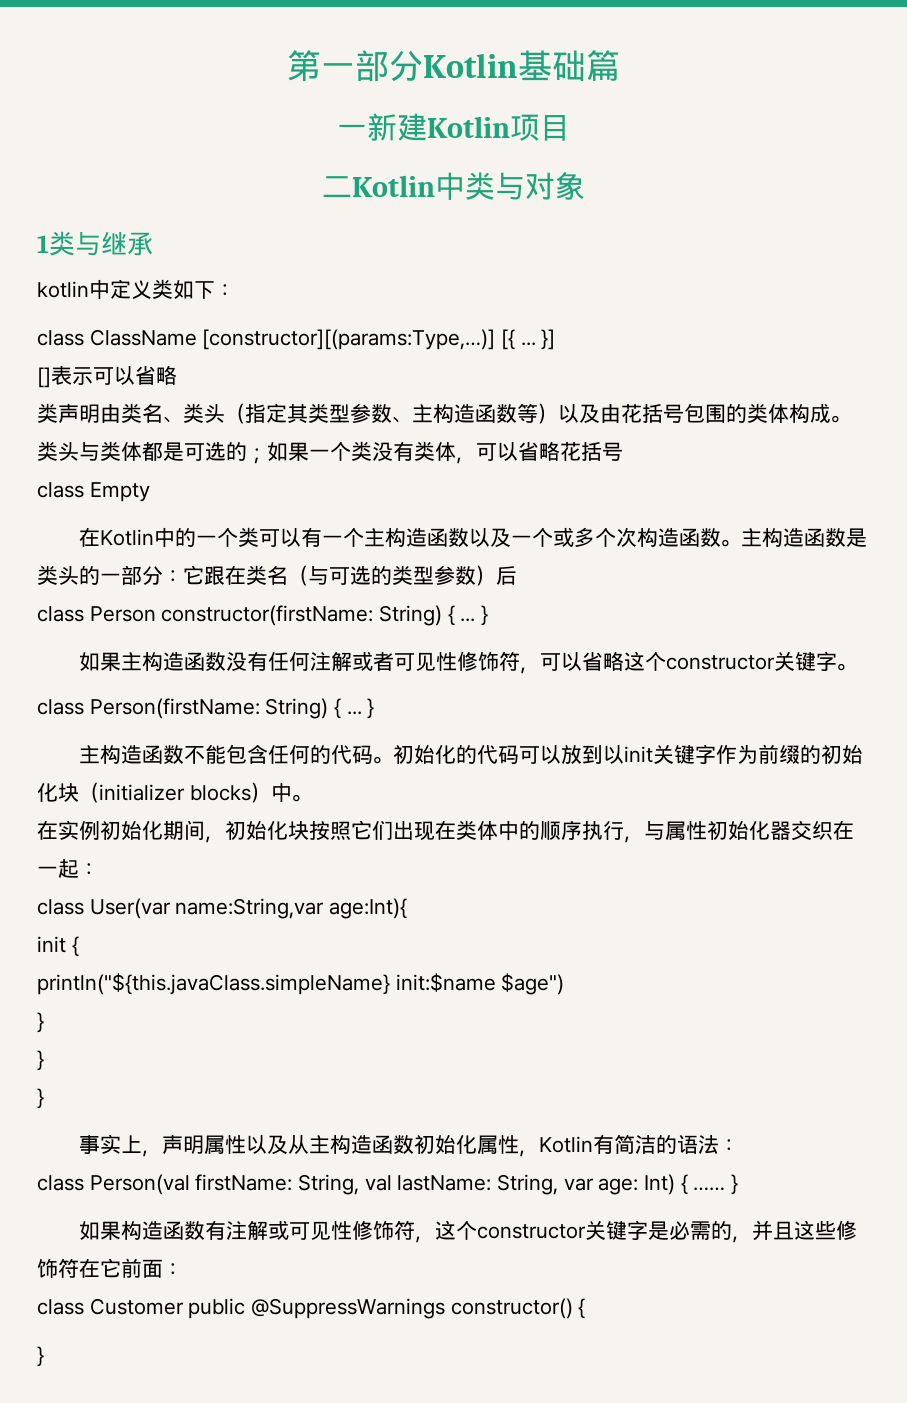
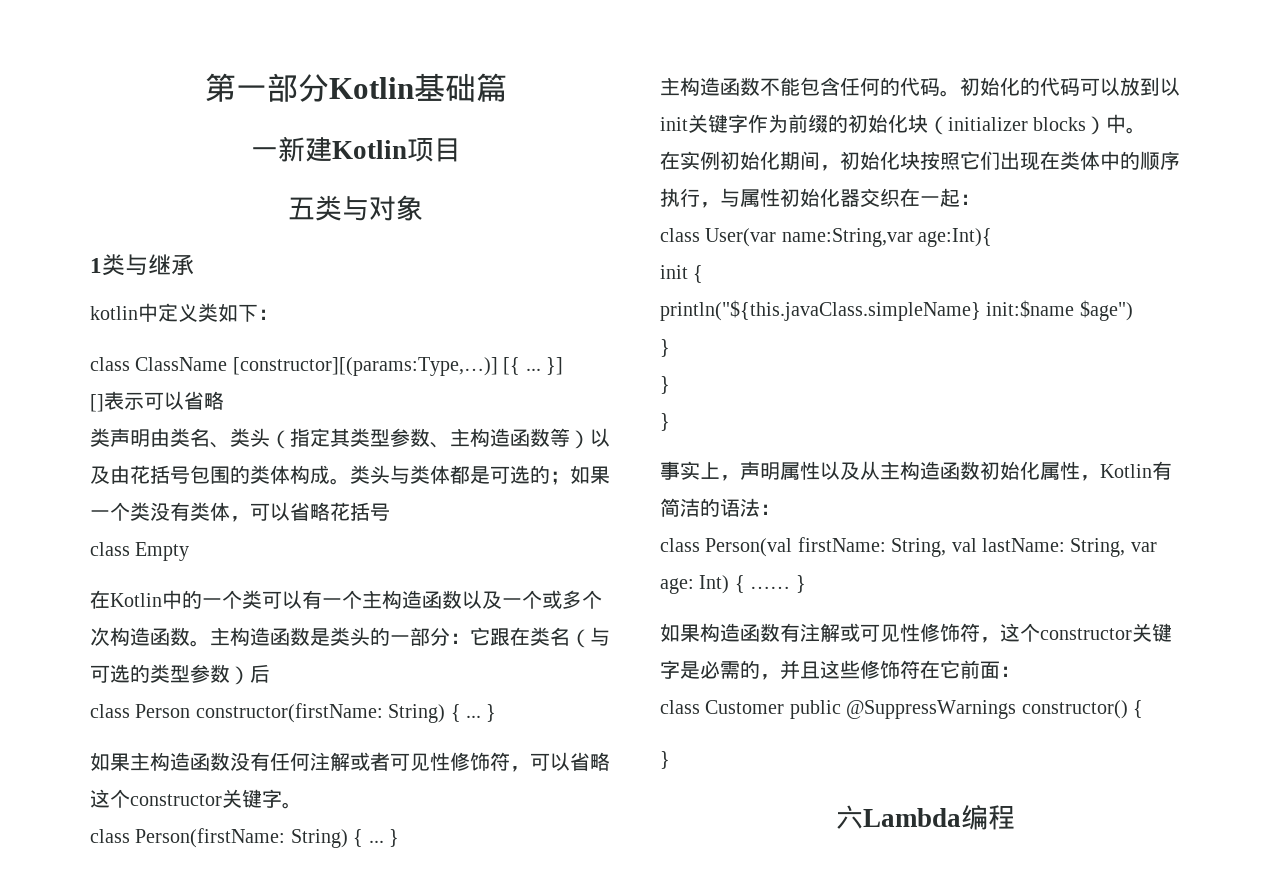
- 二Kotlin中类与对象
+ 五类与对象
+ 六Lambda编程

